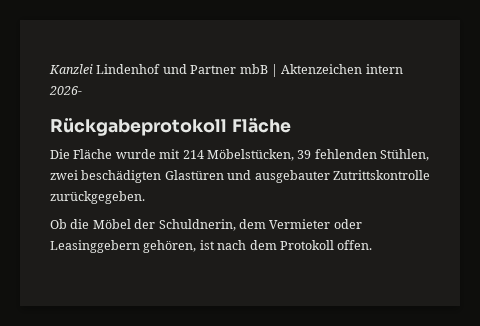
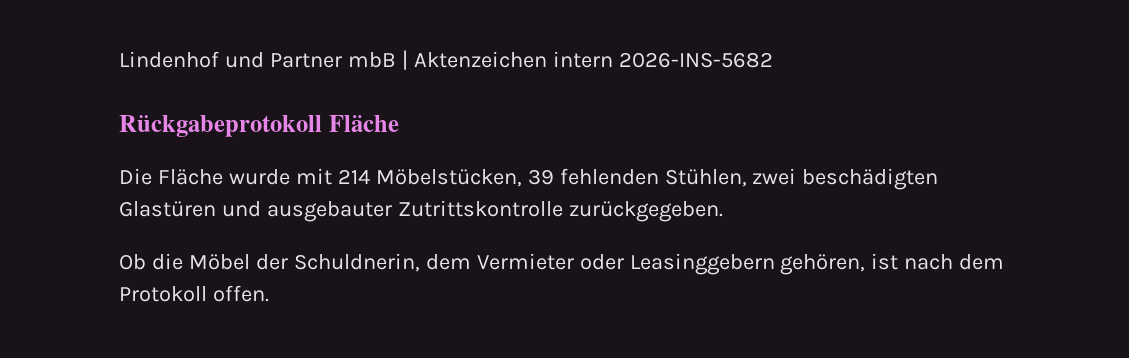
- Kanzlei Lindenhof und Partner mbB | Aktenzeichen intern 2026-
+ Lindenhof und Partner mbB | Aktenzeichen intern 2026-INS-5682

